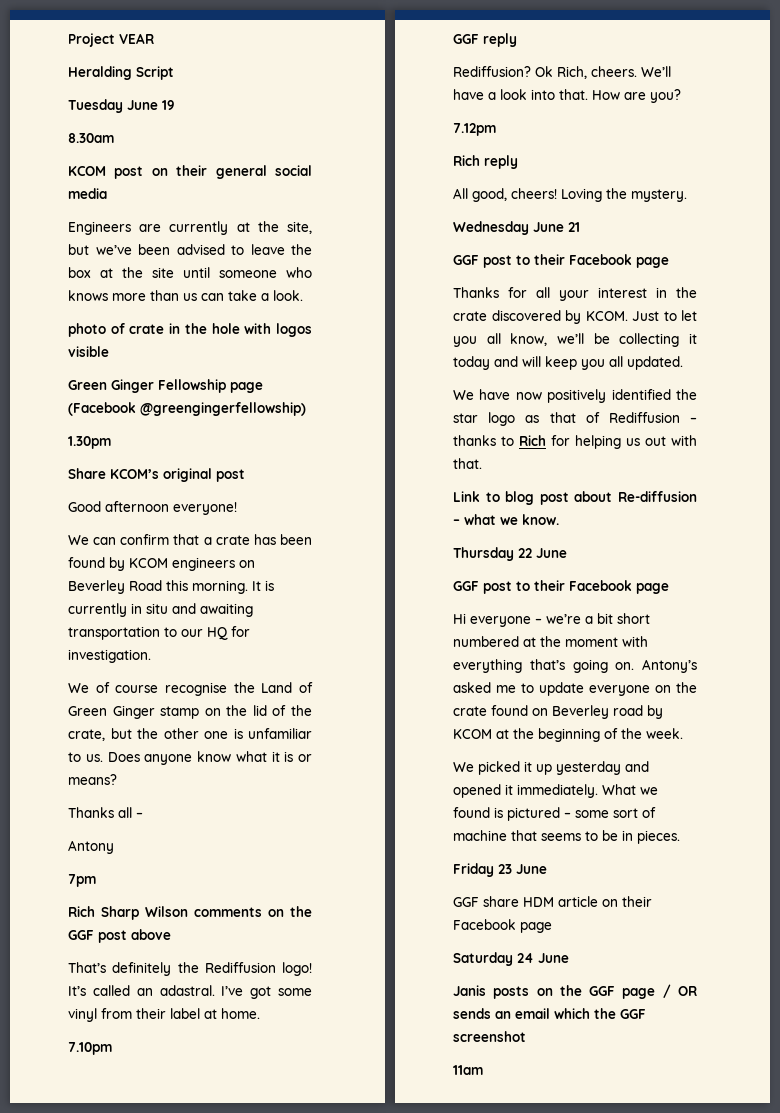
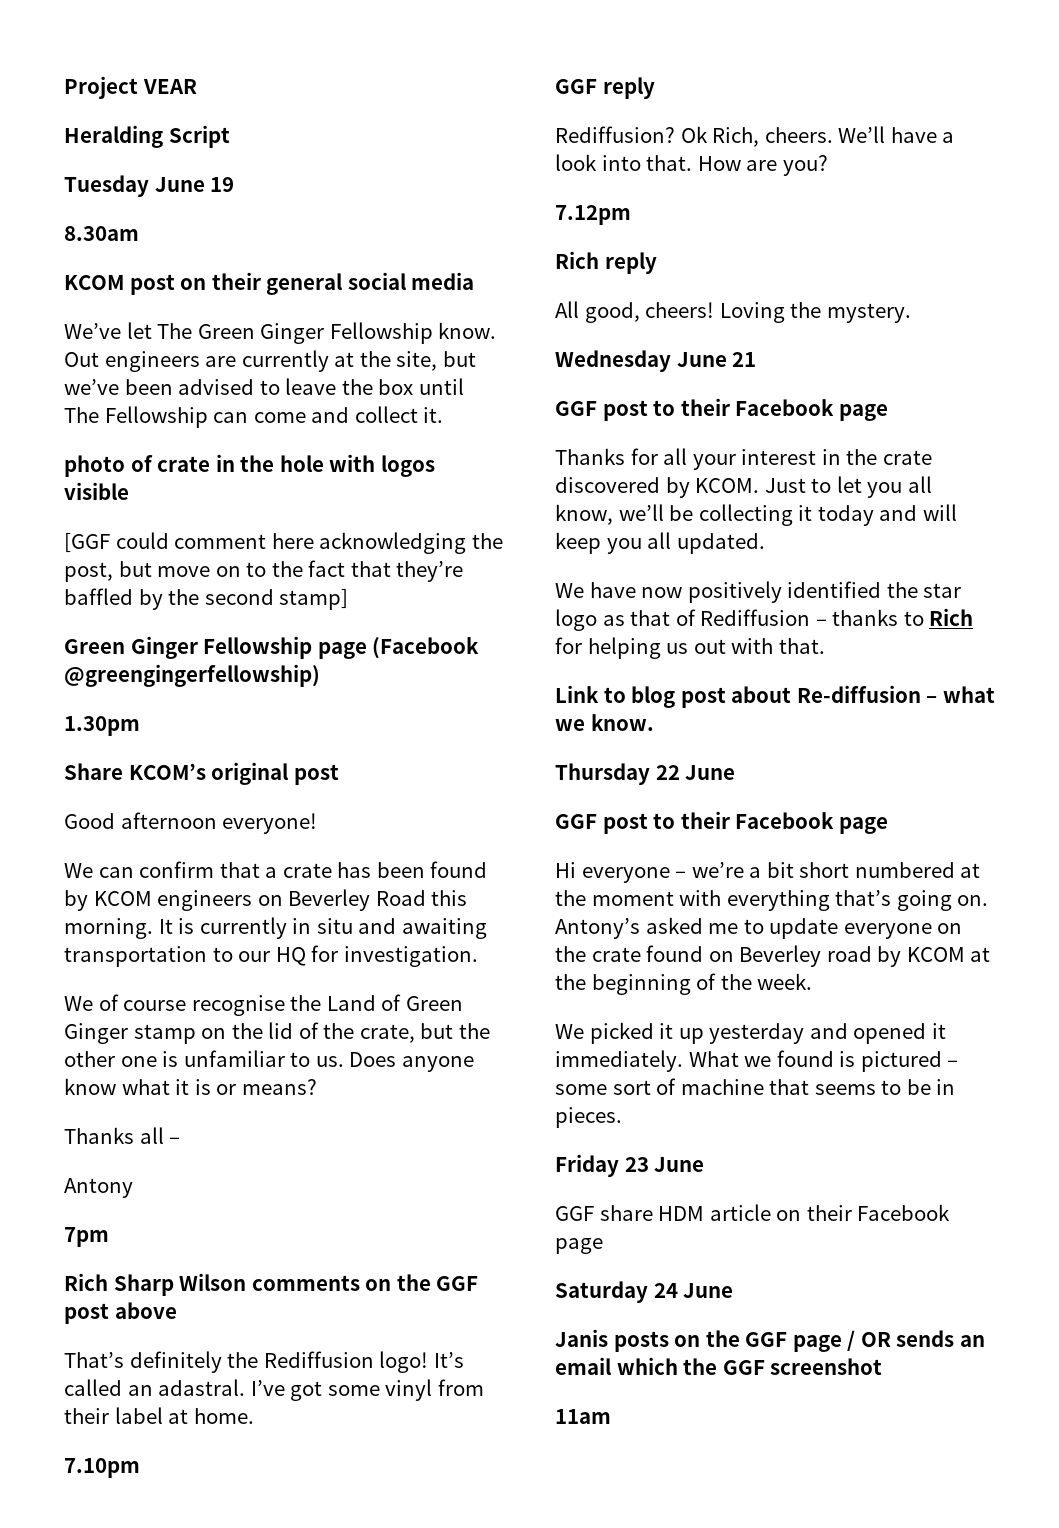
- Engineers are currently at the site, but we’ve been advised to leave the box at the site until someone who knows more than us can take a look.
+ We’ve let The Green Ginger Fellowship know. Out engineers are currently at the site, but we’ve been advised to leave the box until The Fellowship can come and collect it.
+ [GGF could comment here acknowledging the post, but move on to the fact that they’re baffled by the second stamp]

